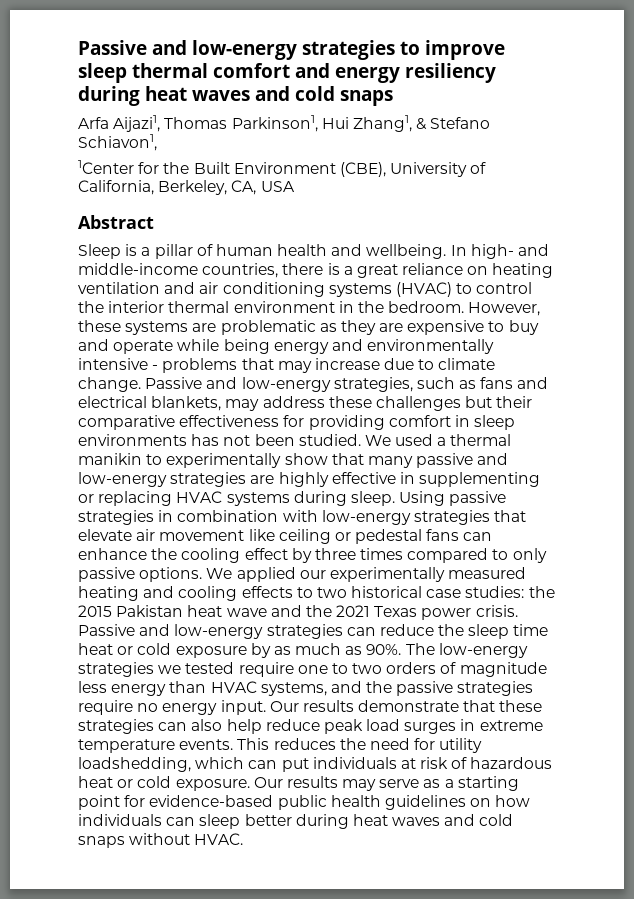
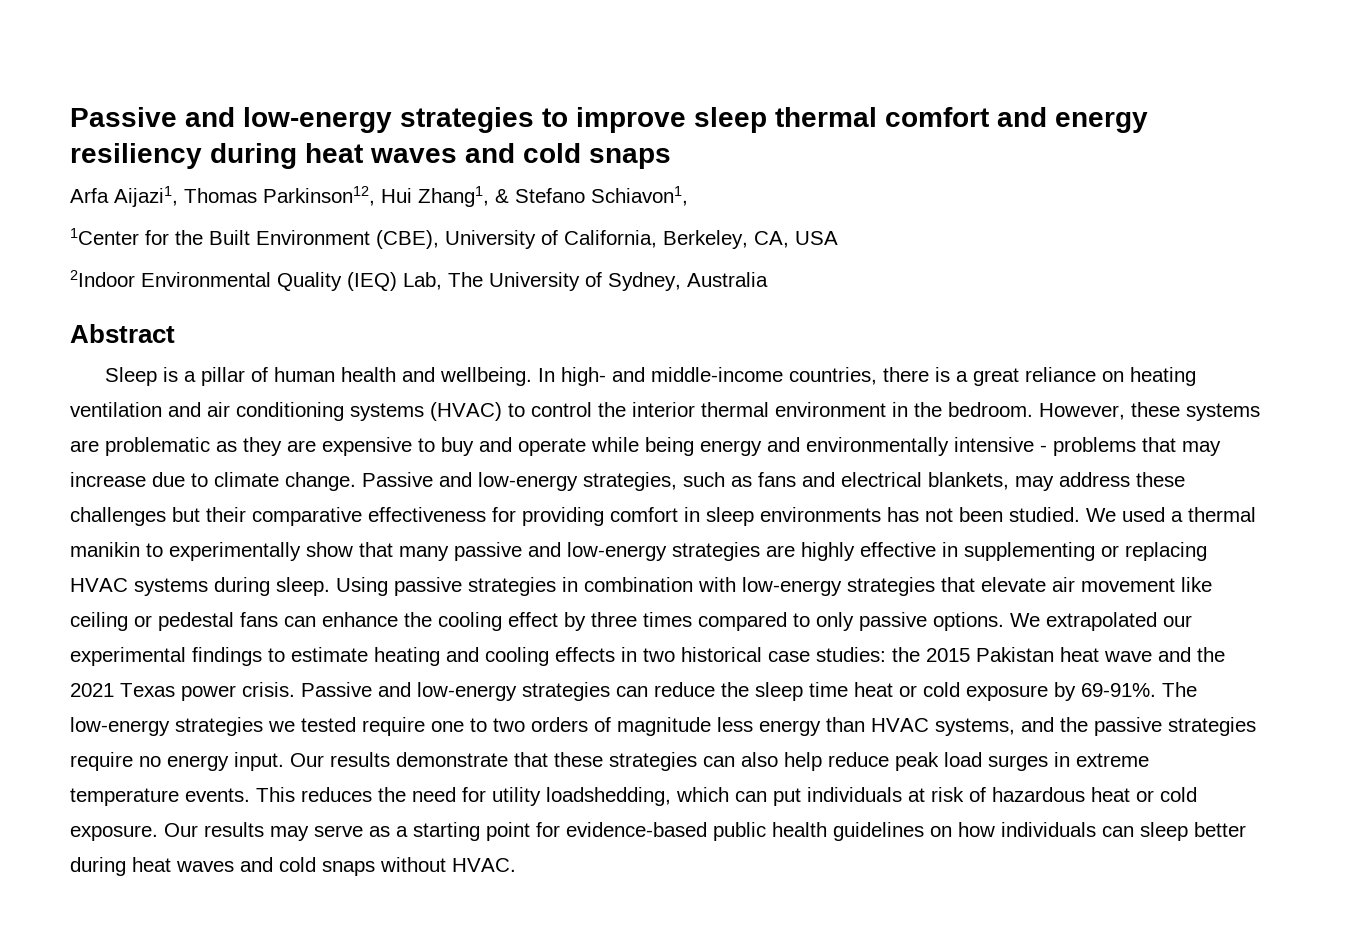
- Arfa Aijazi1, Thomas Parkinson1, Hui Zhang1, & Stefano Schiavon1,
+ Arfa Aijazi1, Thomas Parkinson12, Hui Zhang1, & Stefano Schiavon1,
+ 2Indoor Environmental Quality (IEQ) Lab, The University of Sydney, Australia
- We applied our experimentally measured heating and cooling effects to two historical case studies: the 2015 Pakistan heat wave and the 2021 Texas power crisis.
+ We extrapolated our experimental findings to estimate heating and cooling effects in two historical case studies: the 2015 Pakistan heat wave and the 2021 Texas power crisis.
- Passive and low-energy strategies can reduce the sleep time heat or cold exposure by as much as 90%.
+ Passive and low-energy strategies can reduce the sleep time heat or cold exposure by 69-91%.

